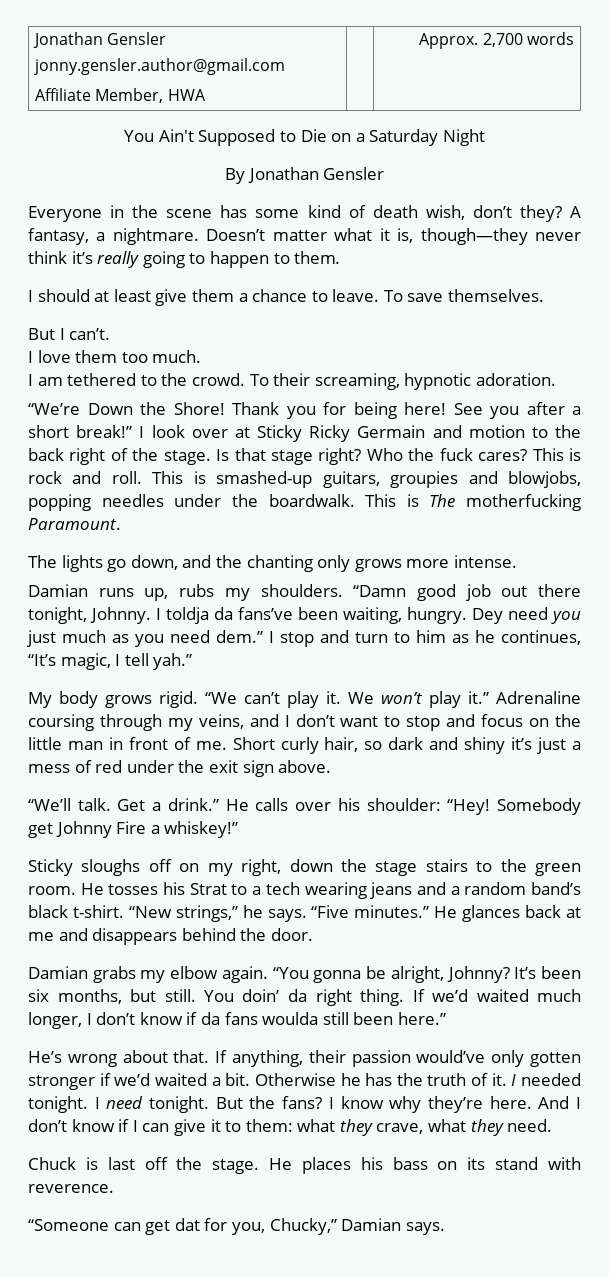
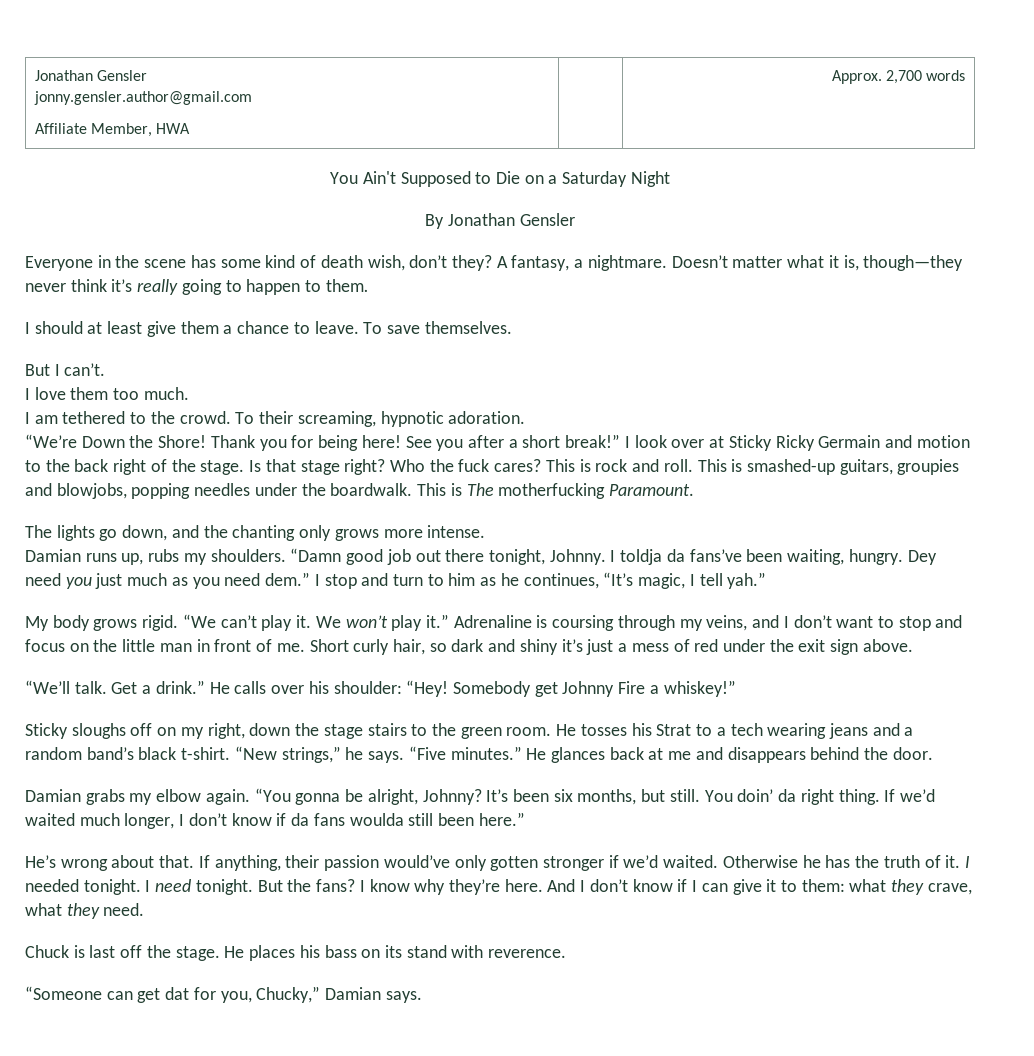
- Adrenaline coursing through my veins, and I don’t want to stop and focus on the little man in front of me.
+ Adrenaline is coursing through my veins, and I don’t want to stop and focus on the little man in front of me.
- If anything, their passion would’ve only gotten stronger if we’d waited a bit.
+ If anything, their passion would’ve only gotten stronger if we’d waited.

